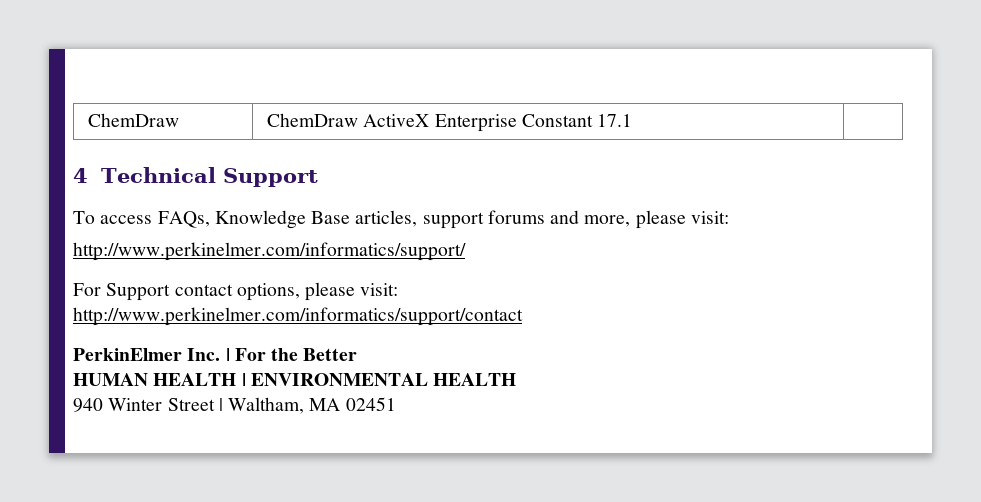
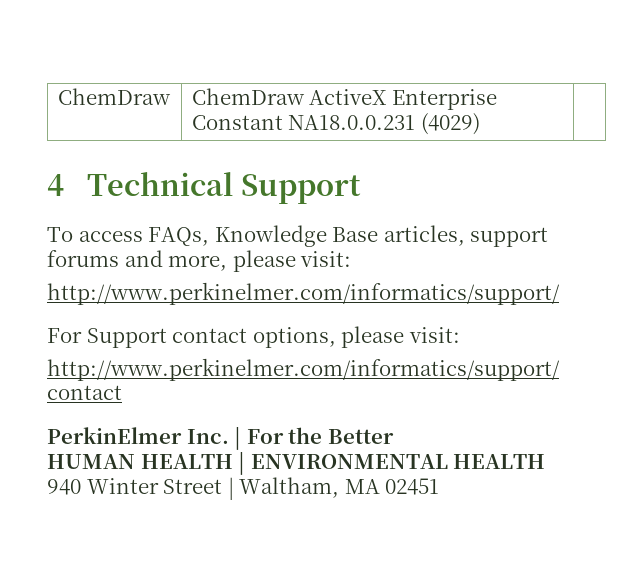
- ChemDraw | ChemDraw ActiveX Enterprise Constant 17.1 |
+ ChemDraw | ChemDraw ActiveX Enterprise Constant NA18.0.0.231 (4029) |

